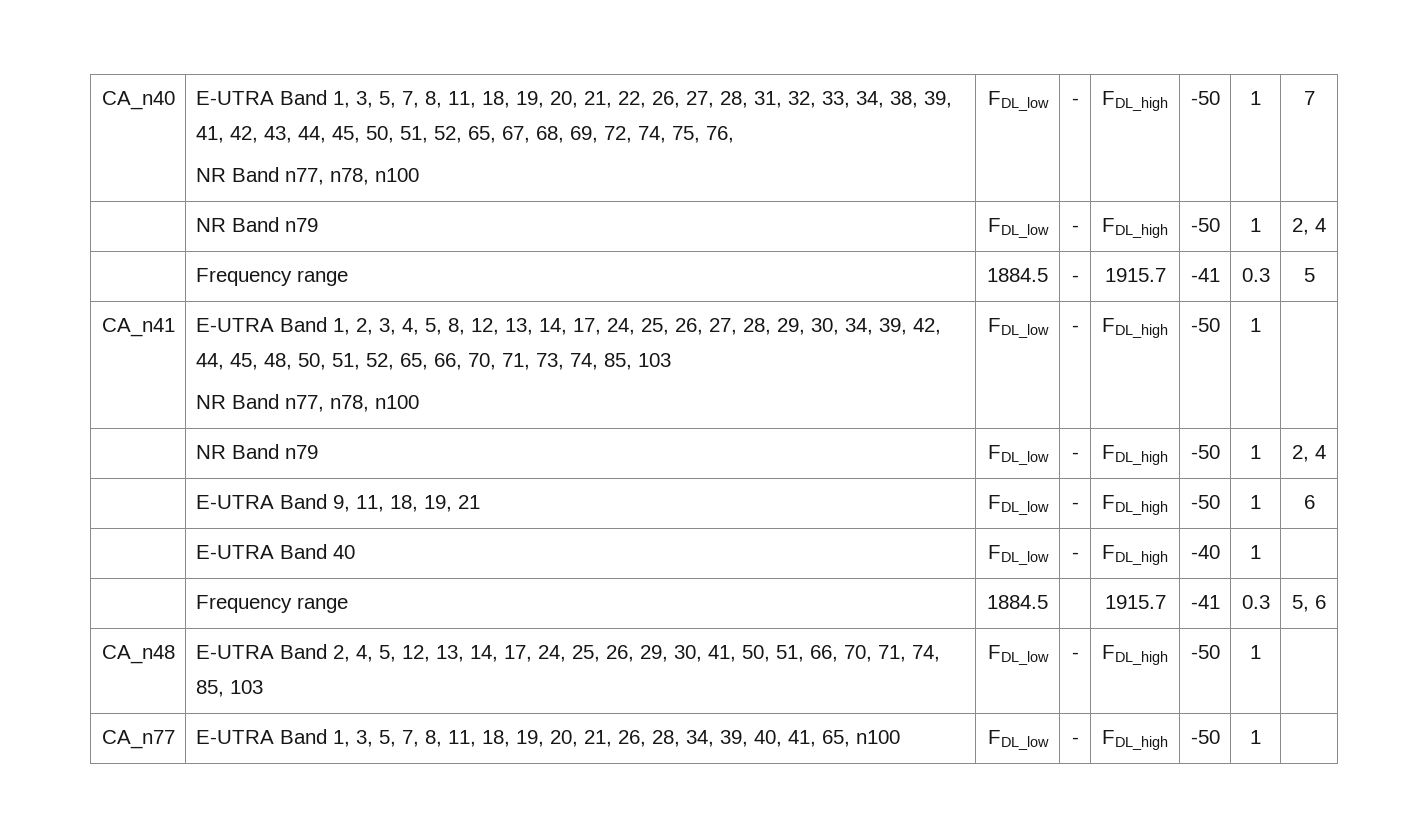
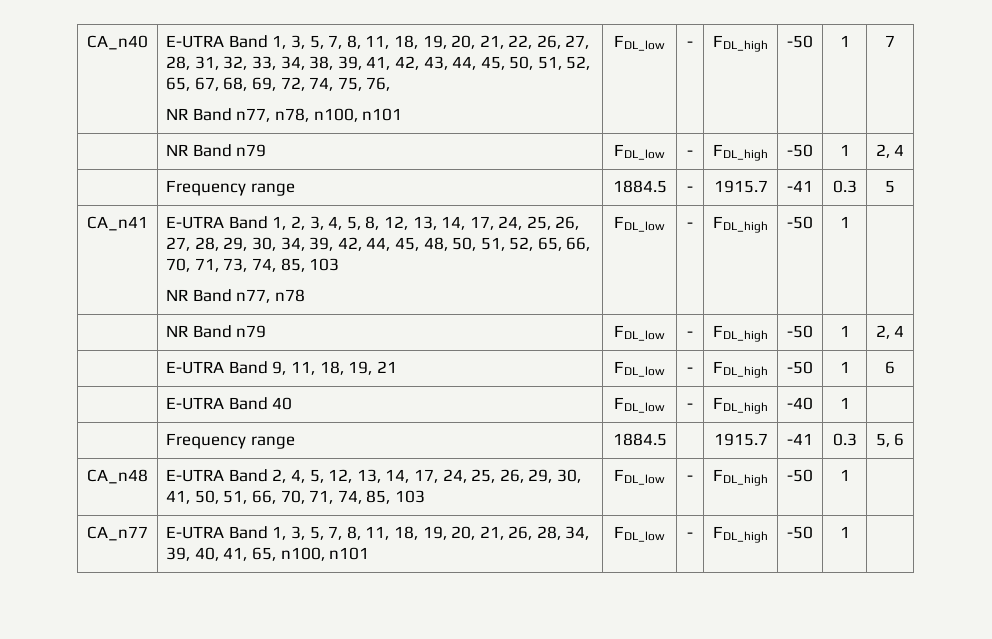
  E-UTRA Band 1, 3, 5, 7, 8, 11, 18, 19, 20, 21, 22, 26, 27, 28, 31, 32, 33, 34, 38, 39, 41, 42, 43, 44, 45, 50, 51, 52, 65, 67, 68, 69, 72, 74, 75, 76,
- NR Band n77, n78, n100
+ NR Band n77, n78, n100, n101
  E-UTRA Band 1, 2, 3, 4, 5, 8, 12, 13, 14, 17, 24, 25, 26, 27, 28, 29, 30, 34, 39, 42, 44, 45, 48, 50, 51, 52, 65, 66, 70, 71, 73, 74, 85, 103
- NR Band n77, n78, n100
+ NR Band n77, n78
- CA_n77 | E-UTRA Band 1, 3, 5, 7, 8, 11, 18, 19, 20, 21, 26, 28, 34, 39, 40, 41, 65, n100 | FDL_low | - | FDL_high | -50 | 1 |
+ CA_n77 | E-UTRA Band 1, 3, 5, 7, 8, 11, 18, 19, 20, 21, 26, 28, 34, 39, 40, 41, 65, n100, n101 | FDL_low | - | FDL_high | -50 | 1 |

